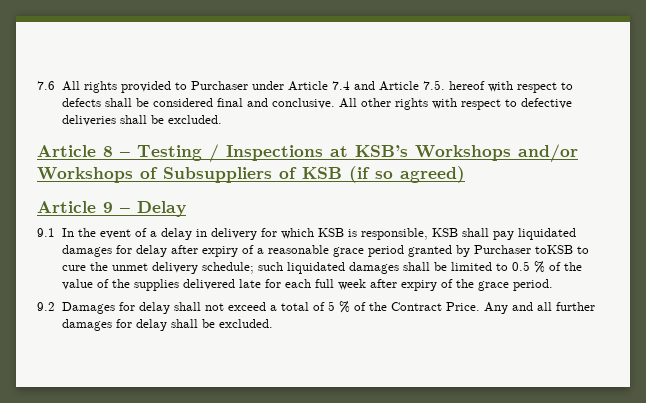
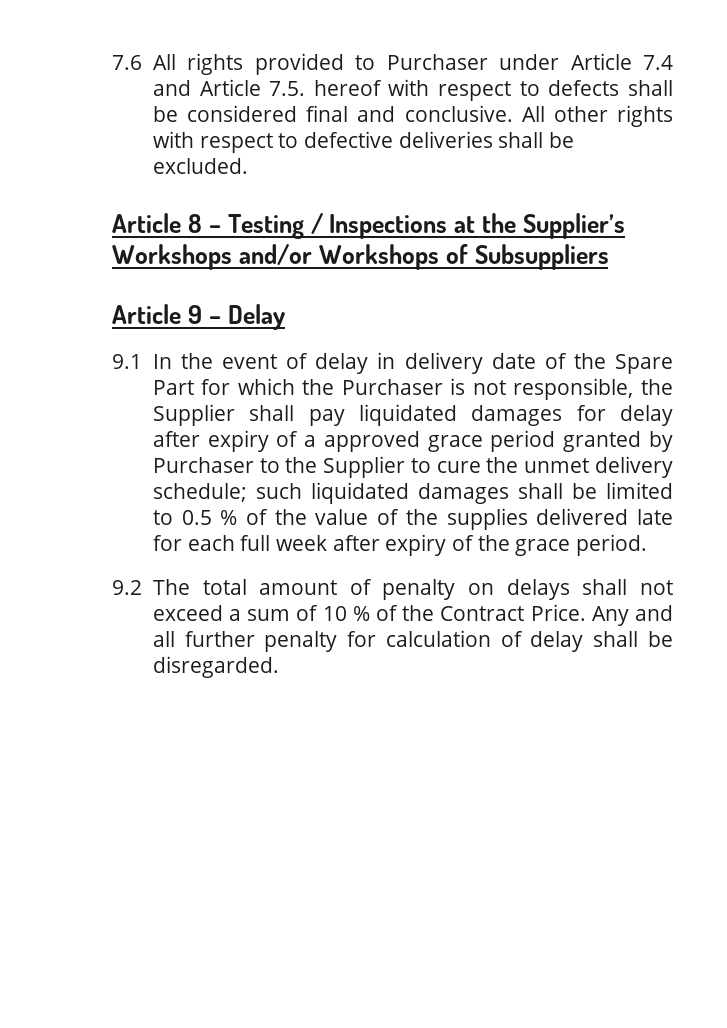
- Article 8 – Testing / Inspections at KSB’s Workshops and/or Workshops of Subsuppliers of KSB (if so agreed)
+ Article 8 – Testing / Inspections at the Supplier’s Workshops and/or Workshops of Subsuppliers
- 9.1 In the event of a delay in delivery for which KSB is responsible, KSB shall pay liquidated damages for delay after expiry of a reasonable grace period granted by Purchaser toKSB to cure the unmet delivery schedule; such liquidated damages shall be limited to 0.5 % of the value of the supplies delivered late for each full week after expiry of the grace period.
+ 9.1 In the event of delay in delivery date of the Spare Part for which the Purchaser is not responsible, the Supplier shall pay liquidated damages for delay after expiry of a approved grace period granted by Purchaser to the Supplier to cure the unmet delivery schedule; such liquidated damages shall be limited to 0.5 % of the value of the supplies delivered late for each full week after expiry of the grace period.
- 9.2 Damages for delay shall not exceed a total of 5 % of the Contract Price.
+ 9.2 The total amount of penalty on delays shall not exceed a sum of 10 % of the Contract Price.
- Any and all further damages for delay shall be excluded.
+ Any and all further penalty for calculation of delay shall be disregarded.

